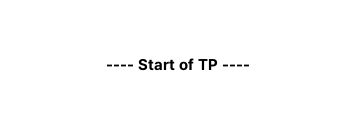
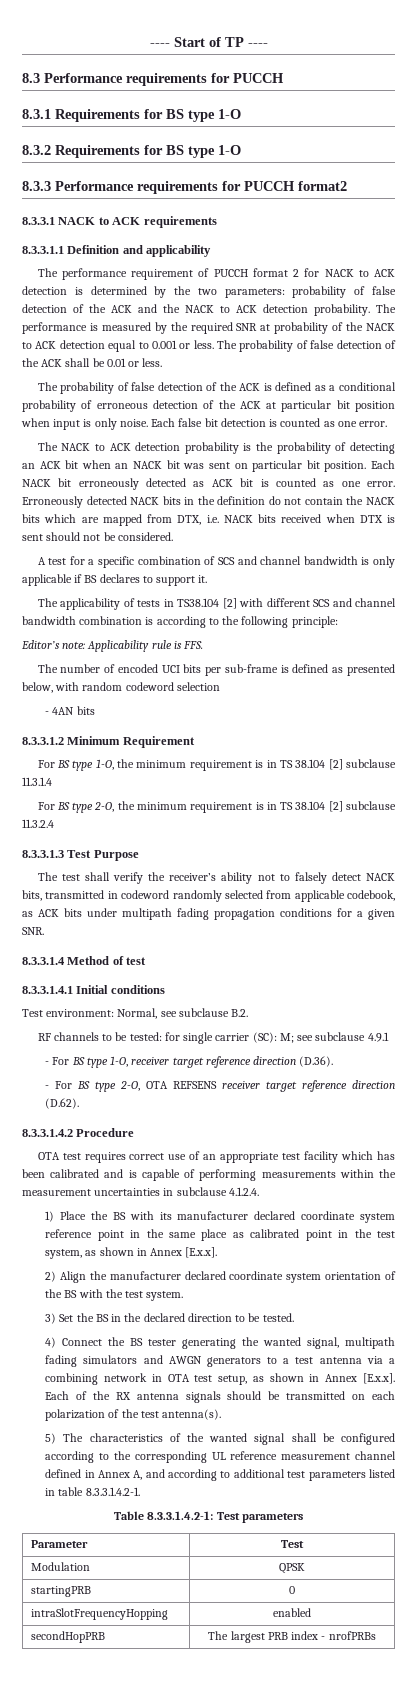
+ 8.3 Performance requirements for PUCCH
+ 8.3.1 Requirements for BS type 1-O
+ 8.3.2 Requirements for BS type 1-O
+ 8.3.3 Performance requirements for PUCCH format2
+ 8.3.3.1 NACK to ACK requirements
+ 8.3.3.1.1 Definition and applicability
+ The performance requirement of PUCCH format 2 for NACK to ACK detection is determined by the two parameters: probability of false detection of the ACK and the NACK to ACK detection probability. The performance is measured by the required SNR at probability of the NACK to ACK detection equal to 0.001 or less. The probability of false detection of the ACK shall be 0.01 or less.
+ The probability of false detection of the ACK is defined as a conditional probability of erroneous detection of the ACK at particular bit position when input is only noise. Each false bit detection is counted as one error.
+ The NACK to ACK detection probability is the probability of detecting an ACK bit when an NACK bit was sent on particular bit position. Each NACK bit erroneously detected as ACK bit is counted as one error. Erroneously detected NACK bits in the definition do not contain the NACK bits which are mapped from DTX, i.e. NACK bits received when DTX is sent should not be considered.
+ A test for a specific combination of SCS and channel bandwidth is only applicable if BS declares to support it.
+ The applicability of tests in TS38.104 [2] with different SCS and channel bandwidth combination is according to the following principle:
+ Editor’s note: Applicability rule is FFS.
+ The number of encoded UCI bits per sub-frame is defined as presented below, with random codeword selection
+ - 4AN bits
+ 8.3.3.1.2 Minimum Requirement
+ For BS type 1-O, the minimum requirement is in TS 38.104 [2] subclause 11.3.1.4
+ For BS type 2-O, the minimum requirement is in TS 38.104 [2] subclause 11.3.2.4
+ 8.3.3.1.3 Test Purpose
+ The test shall verify the receiver’s ability not to falsely detect NACK bits, transmitted in codeword randomly selected from applicable codebook, as ACK bits under multipath fading propagation conditions for a given SNR.
+ 8.3.3.1.4 Method of test
+ 8.3.3.1.4.1 Initial conditions
+ Test environment: Normal, see subclause B.2.
+ RF channels to be tested: for single carrier (SC): M; see subclause 4.9.1
+ - For BS type 1-O, receiver target reference direction (D.36).
+ - For BS type 2-O, OTA REFSENS receiver target reference direction (D.62).
+ 8.3.3.1.4.2 Procedure
+ OTA test requires correct use of an appropriate test facility which has been calibrated and is capable of performing measurements within the measurement uncertainties in subclause 4.1.2.4.
+ 1) Place the BS with its manufacturer declared coordinate system reference point in the same place as calibrated point in the test system, as shown in Annex [E.x.x].
+ 2) Align the manufacturer declared coordinate system orientation of the BS with the test system.
+ 3) Set the BS in the declared direction to be tested.
+ 4) Connect the BS tester generating the wanted signal, multipath fading simulators and AWGN generators to a test antenna via a combining network in OTA test setup, as shown in Annex [E.x.x]. Each of the RX antenna signals should be transmitted on each polarization of the test antenna(s).
+ 5) The characteristics of the wanted signal shall be configured according to the corresponding UL reference measurement channel defined in Annex A, and according to additional test parameters listed in table 8.3.3.1.4.2-1.
+ Table 8.3.3.1.4.2-1: Test parameters
+ Parameter | Test
+ Modulation | QPSK
+ startingPRB | 0
+ intraSlotFrequencyHopping | enabled
+ secondHopPRB | The largest PRB index - nrofPRBs

